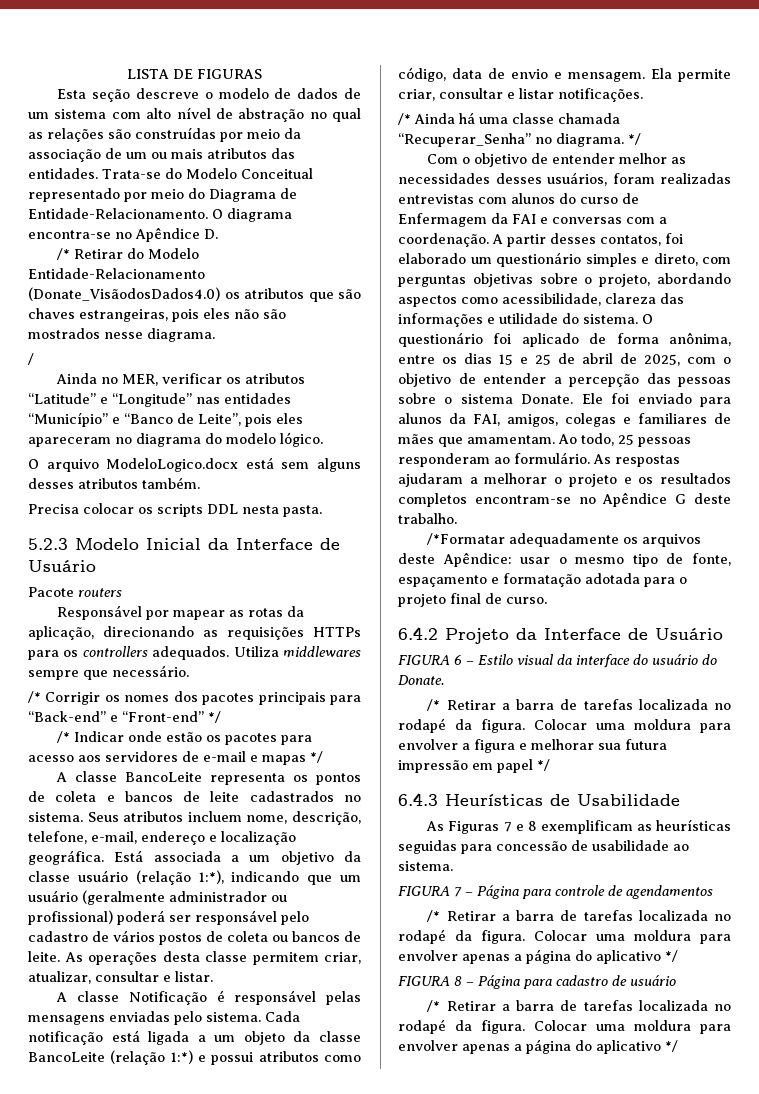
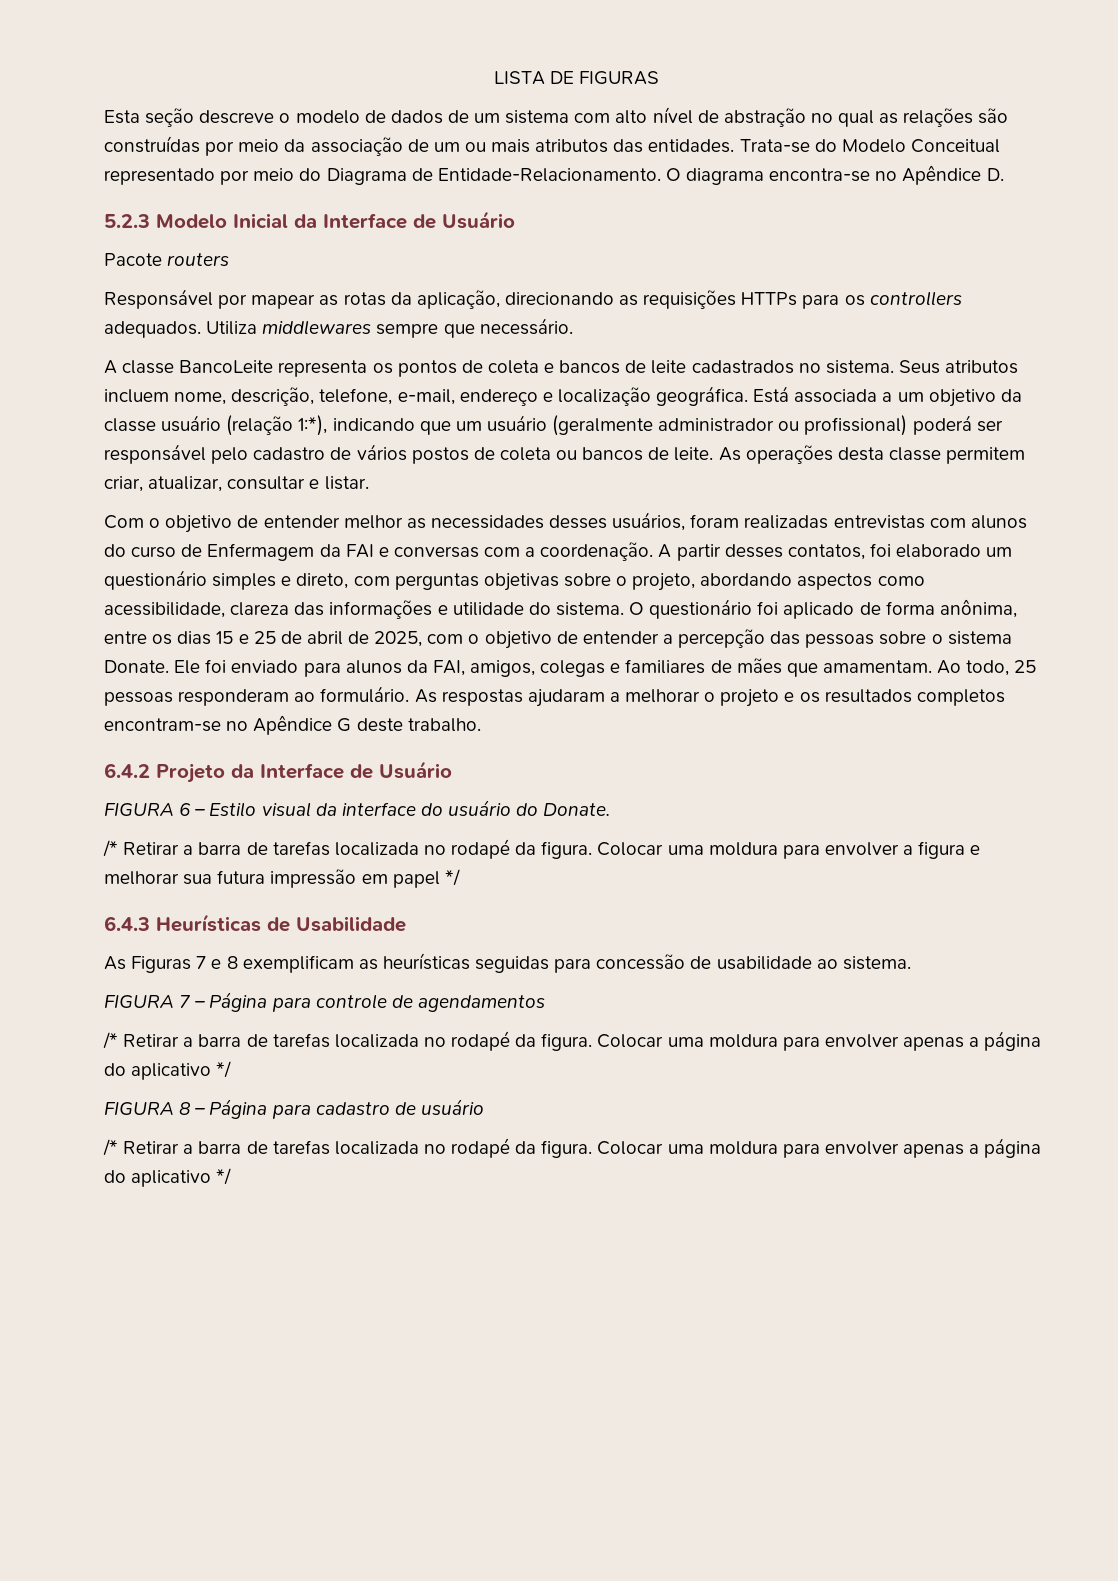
- /* Retirar do Modelo Entidade-Relacionamento (Donate_VisãodosDados4.0) os atributos que são chaves estrangeiras, pois eles não são mostrados nesse diagrama.
- /
- Ainda no MER, verificar os atributos “Latitude” e “Longitude” nas entidades “Município” e “Banco de Leite”, pois eles apareceram no diagrama do modelo lógico.
- O arquivo ModeloLogico.docx está sem alguns desses atributos também.
- Precisa colocar os scripts DDL nesta pasta.
- /* Corrigir os nomes dos pacotes principais para “Back-end” e “Front-end” */
- /* Indicar onde estão os pacotes para acesso aos servidores de e-mail e mapas */
- A classe Notificação é responsável pelas mensagens enviadas pelo sistema. Cada notificação está ligada a um objeto da classe BancoLeite (relação 1:*) e possui atributos como código, data de envio e mensagem. Ela permite criar, consultar e listar notificações.
- /* Ainda há uma classe chamada “Recuperar_Senha” no diagrama. */
- /*Formatar adequadamente os arquivos deste Apêndice: usar o mesmo tipo de fonte, espaçamento e formatação adotada para o projeto final de curso.

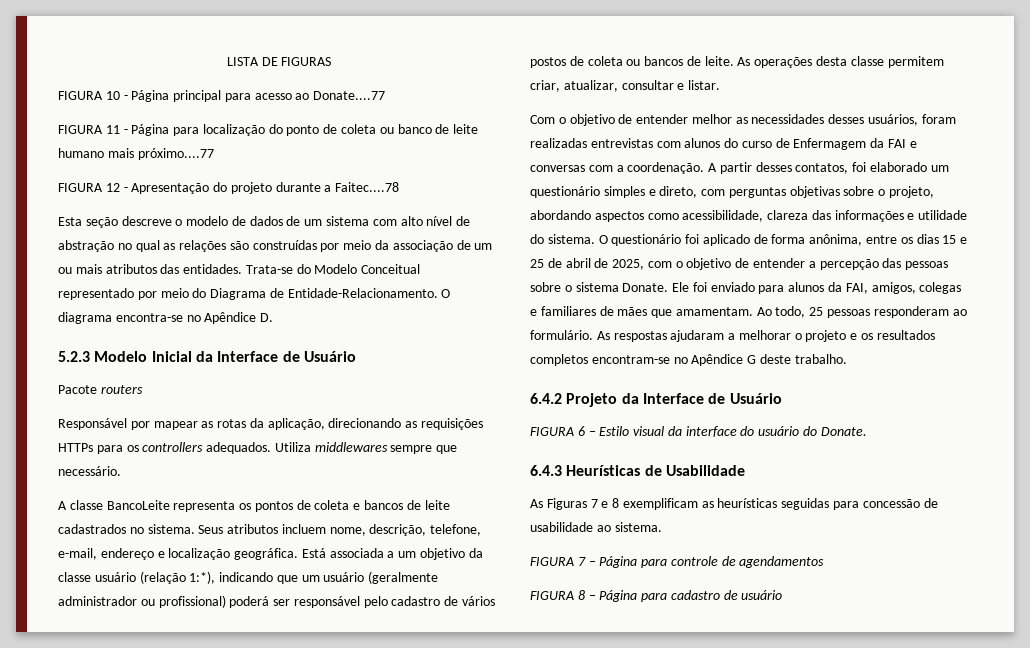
+ FIGURA 10 - Página principal para acesso ao Donate....77
+ FIGURA 11 - Página para localização do ponto de coleta ou banco de leite humano mais próximo....77
+ FIGURA 12 - Apresentação do projeto durante a Faitec....78
- /* Retirar a barra de tarefas localizada no rodapé da figura. Colocar uma moldura para envolver a figura e melhorar sua futura impressão em papel */
  FIGURA 7 – Página para controle de agendamentos
- /* Retirar a barra de tarefas localizada no rodapé da figura. Colocar uma moldura para envolver apenas a página do aplicativo */
  FIGURA 8 – Página para cadastro de usuário
- /* Retirar a barra de tarefas localizada no rodapé da figura. Colocar uma moldura para envolver apenas a página do aplicativo */

